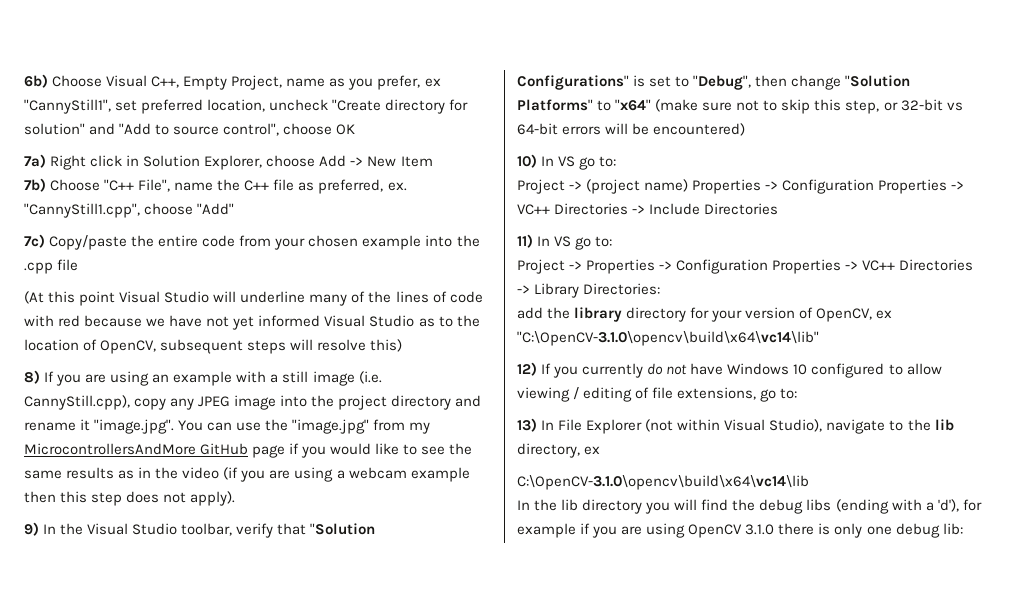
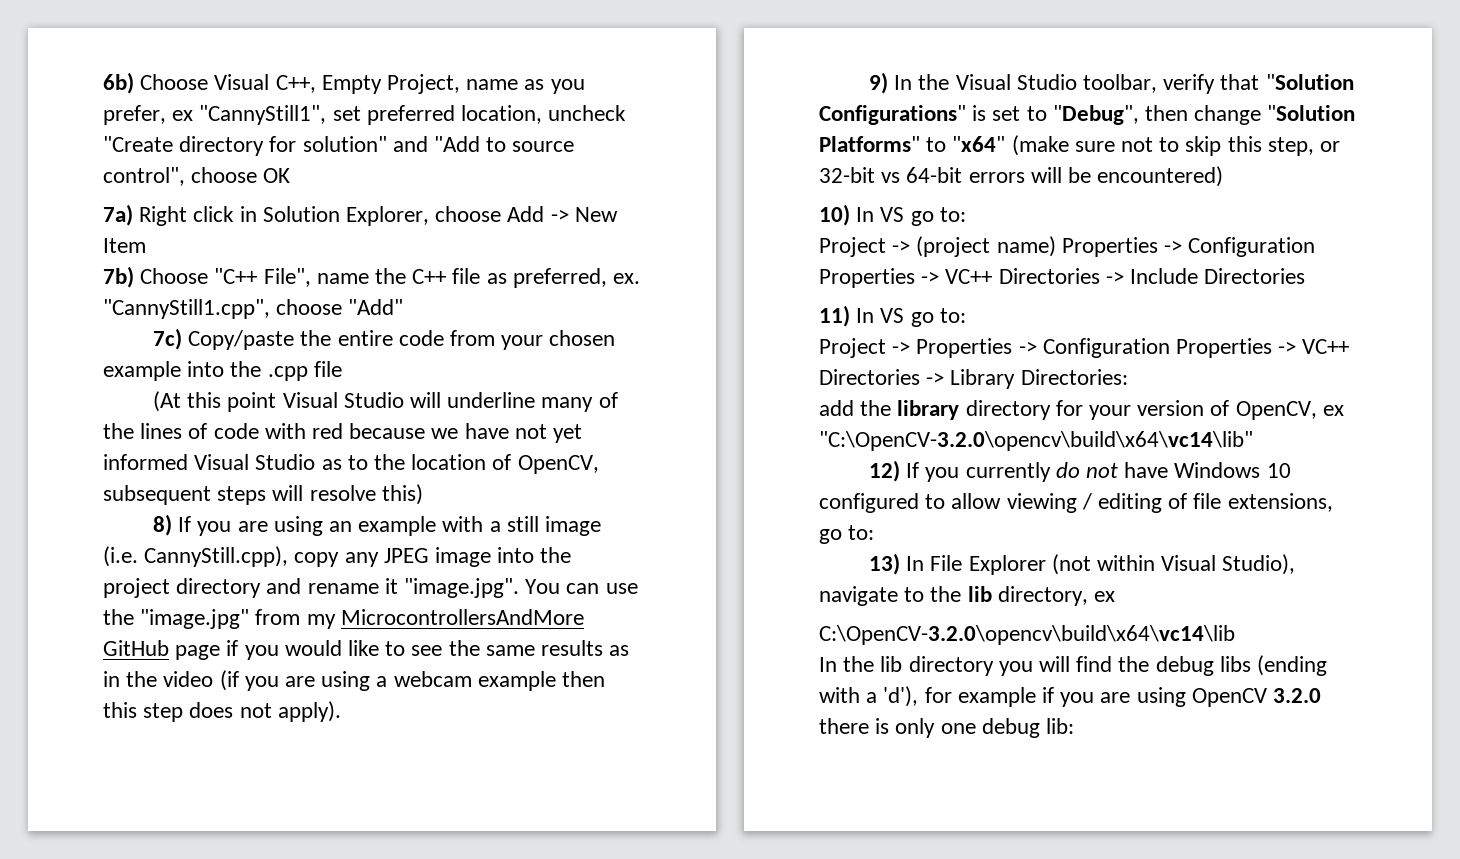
- add the library directory for your version of OpenCV, ex "C:\OpenCV-3.1.0\opencv\build\x64\vc14\lib"
+ add the library directory for your version of OpenCV, ex "C:\OpenCV-3.2.0\opencv\build\x64\vc14\lib"
- C:\OpenCV-3.1.0\opencv\build\x64\vc14\lib
+ C:\OpenCV-3.2.0\opencv\build\x64\vc14\lib
- In the lib directory you will find the debug libs (ending with a 'd'), for example if you are using OpenCV 3.1.0 there is only one debug lib:
+ In the lib directory you will find the debug libs (ending with a 'd'), for example if you are using OpenCV 3.2.0 there is only one debug lib:

